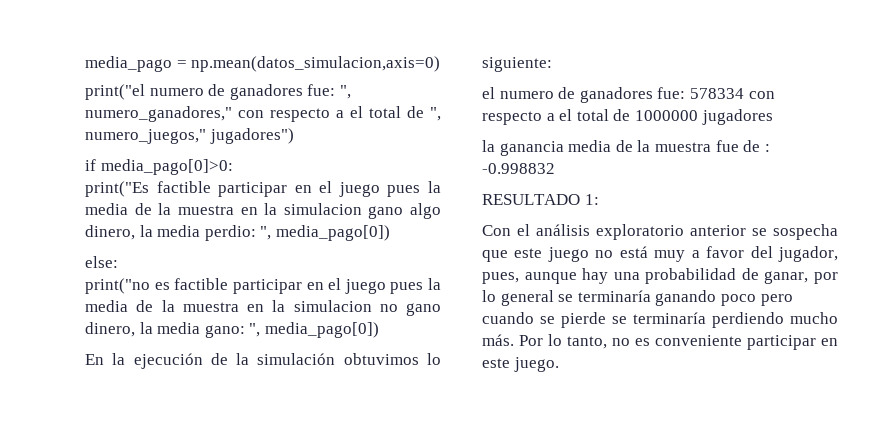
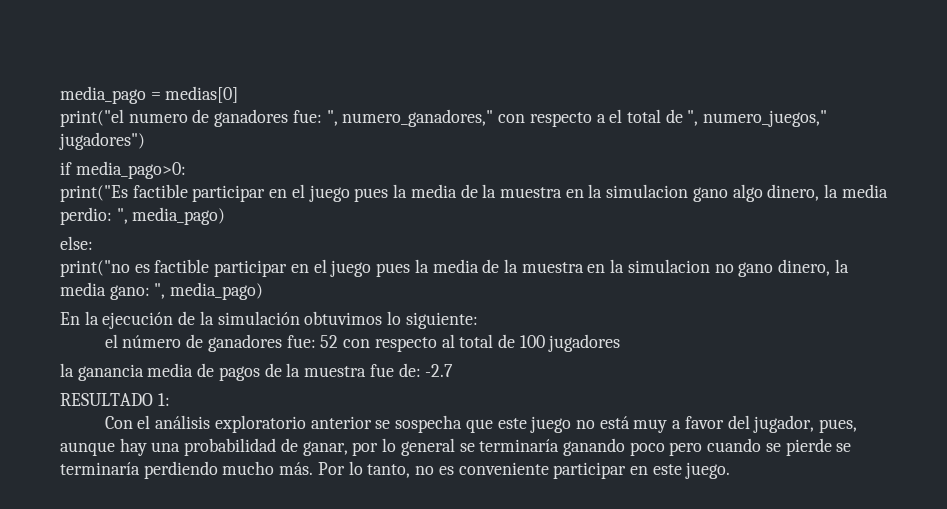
- media_pago = np.mean(datos_simulacion,axis=0)
+ media_pago = medias[0]
- if media_pago[0]>0:
+ if media_pago>0:
- print("Es factible participar en el juego pues la media de la muestra en la simulacion gano algo dinero, la media perdio: ", media_pago[0])
+ print("Es factible participar en el juego pues la media de la muestra en la simulacion gano algo dinero, la media perdio: ", media_pago)
- print("no es factible participar en el juego pues la media de la muestra en la simulacion no gano dinero, la media gano: ", media_pago[0])
+ print("no es factible participar en el juego pues la media de la muestra en la simulacion no gano dinero, la media gano: ", media_pago)
- el numero de ganadores fue: 578334 con respecto a el total de 1000000 jugadores
+ el número de ganadores fue: 52 con respecto al total de 100 jugadores
- la ganancia media de la muestra fue de : -0.998832
+ la ganancia media de pagos de la muestra fue de: -2.7

